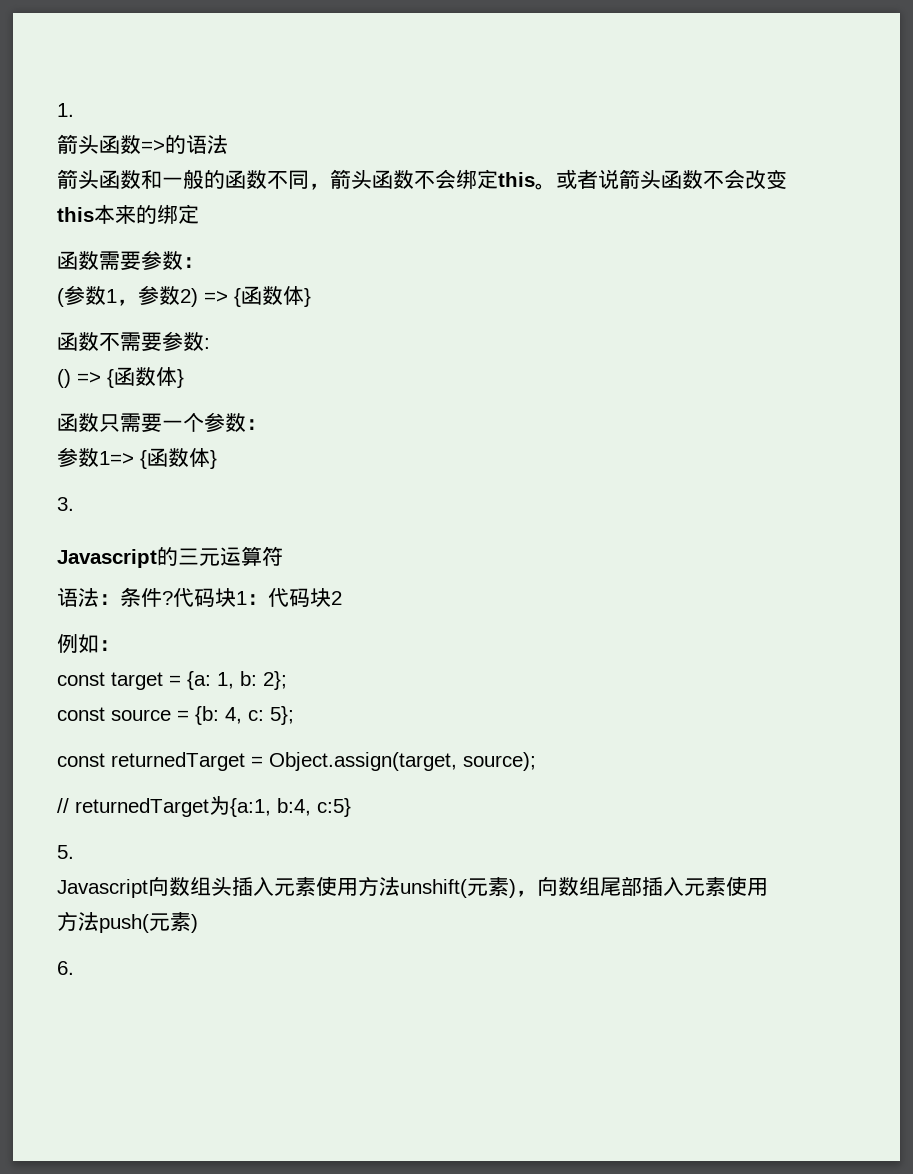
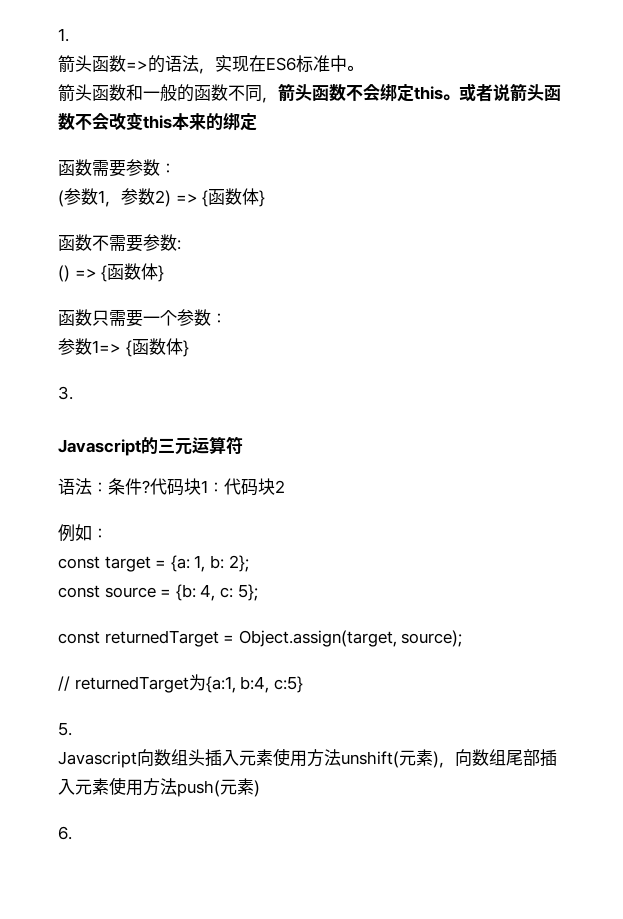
- 箭头函数=>的语法
+ 箭头函数=>的语法，实现在ES6标准中。

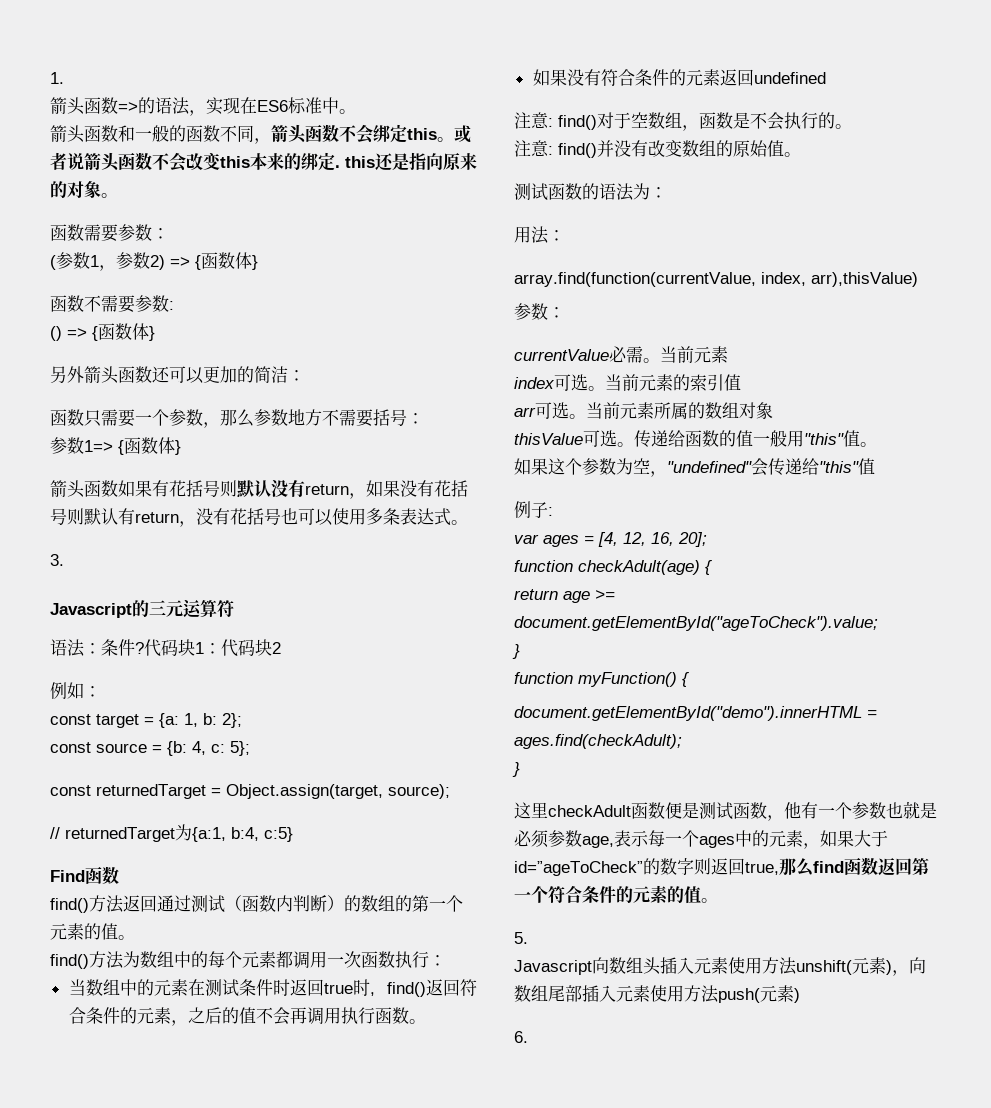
- 或者说箭头函数不会改变this本来的绑定
+ 或者说箭头函数不会改变this本来的绑定. this还是指向原来的对象。
+ 另外箭头函数还可以更加的简洁：
- 函数只需要一个参数：
+ 函数只需要一个参数，那么参数地方不需要括号：
+ 箭头函数如果有花括号则默认没有return，如果没有花括号则默认有return，没有花括号也可以使用多条表达式。
+ Find函数
+ find()方法返回通过测试（函数内判断）的数组的第一个元素的值。
+ find()方法为数组中的每个元素都调用一次函数执行：
+ 当数组中的元素在测试条件时返回true时, find()返回符合条件的元素，之后的值不会再调用执行函数。
+ 如果没有符合条件的元素返回undefined
+ 注意: find()对于空数组，函数是不会执行的。
+ 注意: find()并没有改变数组的原始值。
+ 测试函数的语法为：
+ 用法：
+ array.find(function(currentValue, index, arr),thisValue)
+ 参数：
+ currentValue必需。当前元素
+ index可选。当前元素的索引值
+ arr可选。当前元素所属的数组对象
+ thisValue可选。传递给函数的值一般用"this"值。
+ 如果这个参数为空，"undefined"会传递给"this"值
+ 例子:
+ var ages = [4, 12, 16, 20];
+ function checkAdult(age) {
+ return age >= document.getElementById("ageToCheck").value;
+ }
+ function myFunction() {
+ document.getElementById("demo").innerHTML = ages.find(checkAdult);
+ }
+ 这里checkAdult函数便是测试函数，他有一个参数也就是必须参数age,表示每一个ages中的元素，如果大于id=”ageToCheck”的数字则返回true,那么find函数返回第一个符合条件的元素的值。

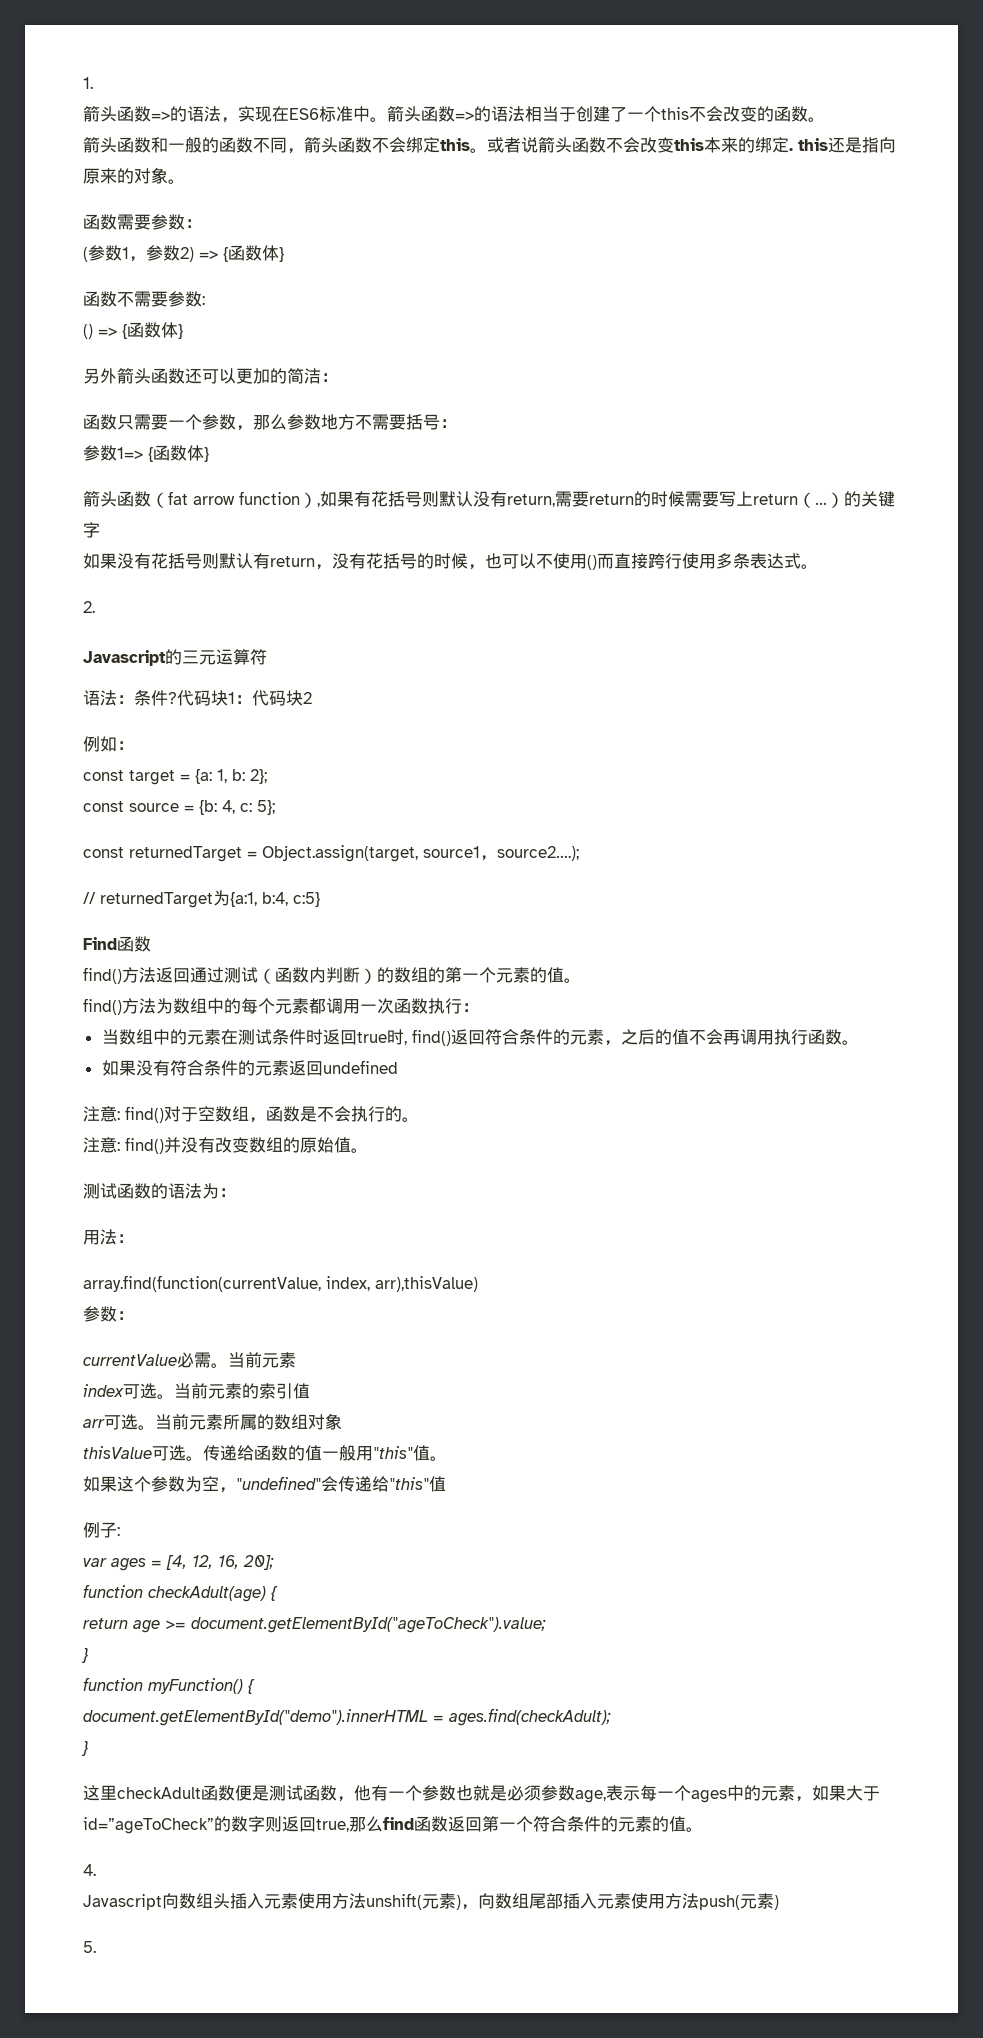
+ 箭头函数=>的语法相当于创建了一个this不会改变的函数。
- 箭头函数如果有花括号则默认没有return，如果没有花括号则默认有return，没有花括号也可以使用多条表达式。
+ 箭头函数（fat arrow function）,如果有花括号则默认没有return,需要return的时候需要写上return（…）的关键字
+ 如果没有花括号则默认有return，没有花括号的时候，也可以不使用()而直接跨行使用多条表达式。
- 3.
+ 2.
- const returnedTarget = Object.assign(target, source);
+ const returnedTarget = Object.assign(target, source1，source2….);
- 5.
+ 4.
- 6.
+ 5.

